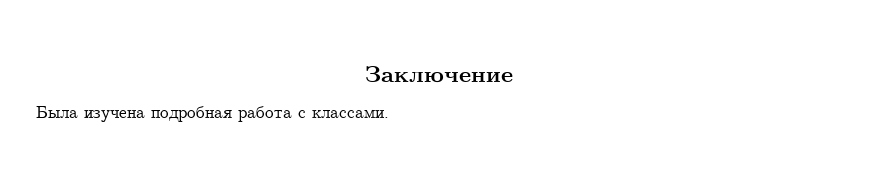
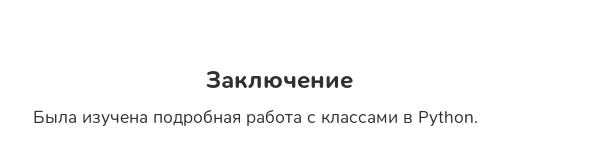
- Была изучена подробная работа с классами.
+ Была изучена подробная работа с классами в Python.

